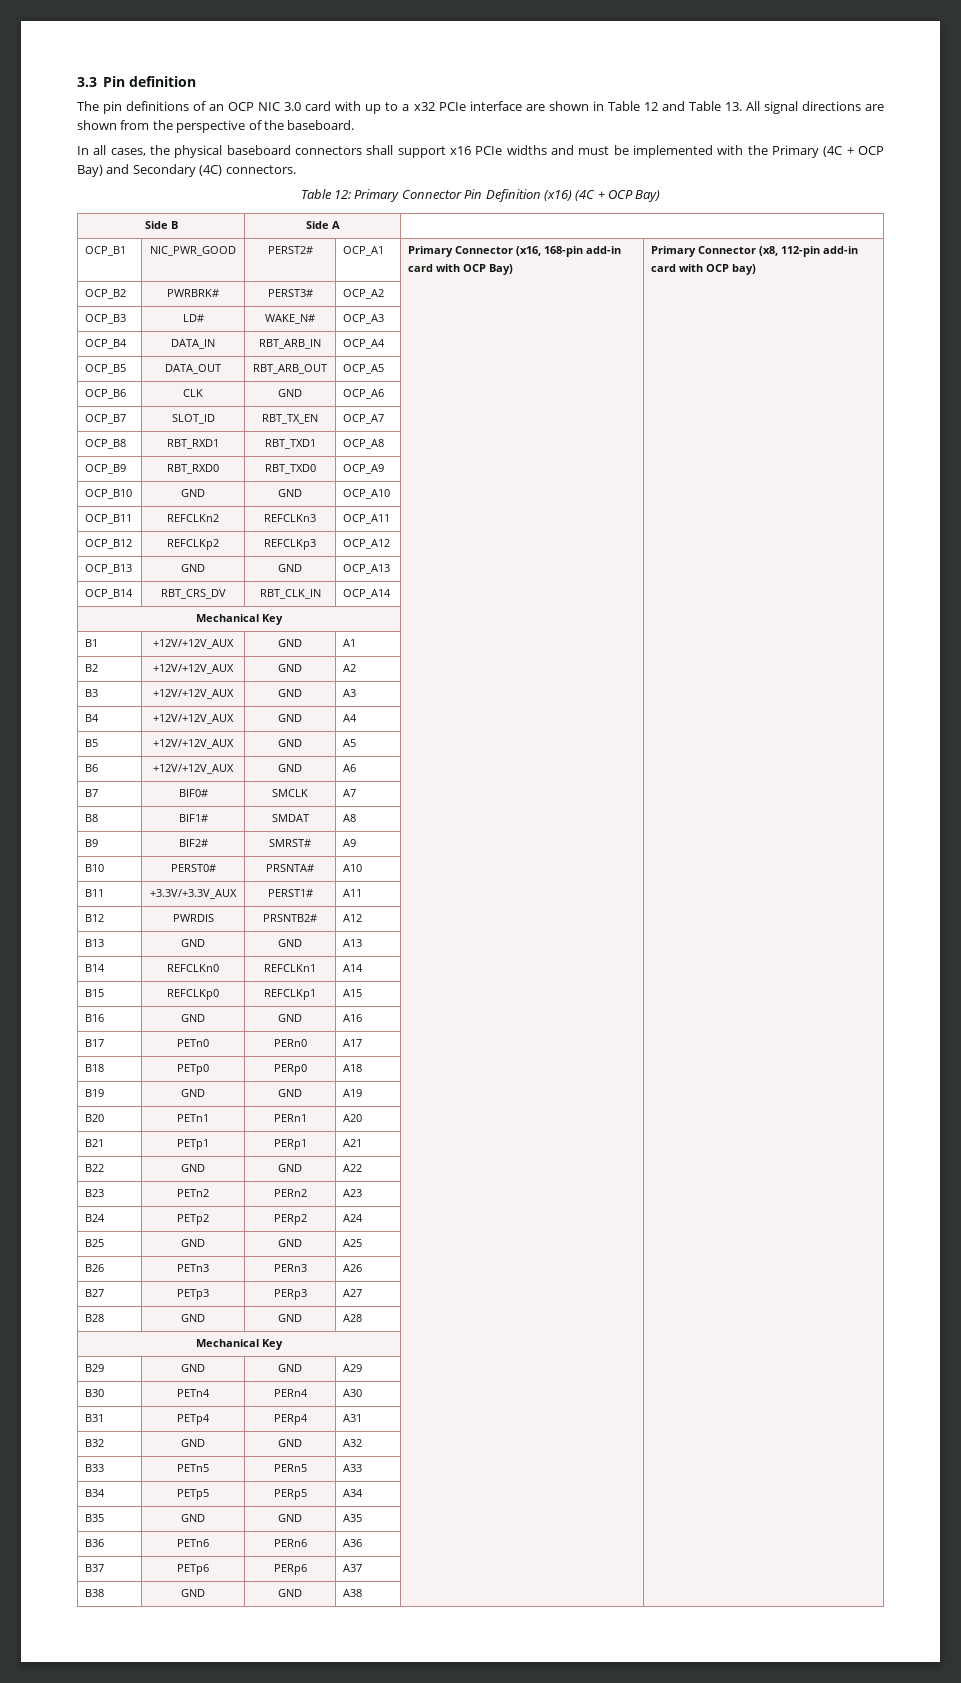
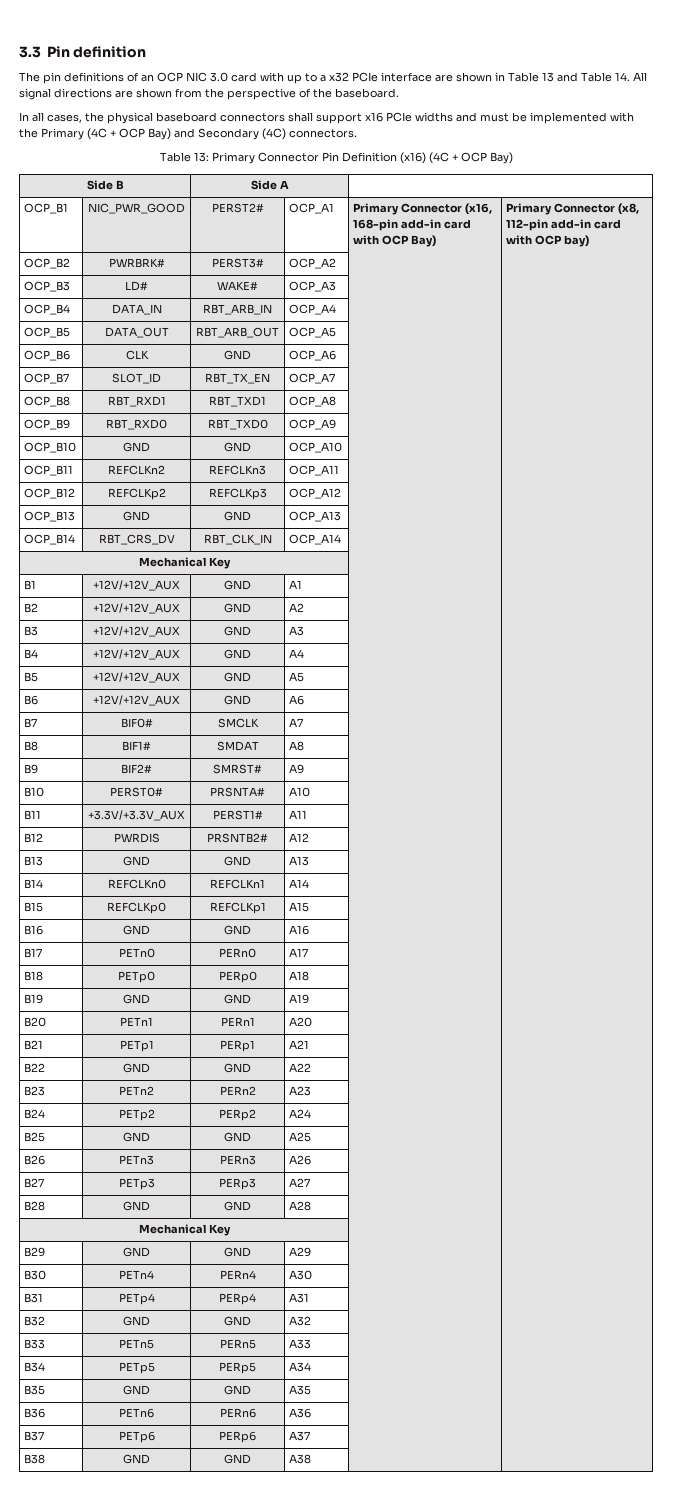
- The pin definitions of an OCP NIC 3.0 card with up to a x32 PCIe interface are shown in Table 12 and Table 13. All signal directions are shown from the perspective of the baseboard.
+ The pin definitions of an OCP NIC 3.0 card with up to a x32 PCIe interface are shown in Table 13 and Table 14. All signal directions are shown from the perspective of the baseboard.
- Table 12: Primary Connector Pin Definition (x16) (4C + OCP Bay)
+ Table 13: Primary Connector Pin Definition (x16) (4C + OCP Bay)
- OCP_B3 | LD# | WAKE_N# | OCP_A3 | |
+ OCP_B3 | LD# | WAKE# | OCP_A3 | |

